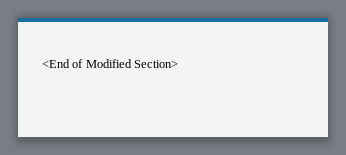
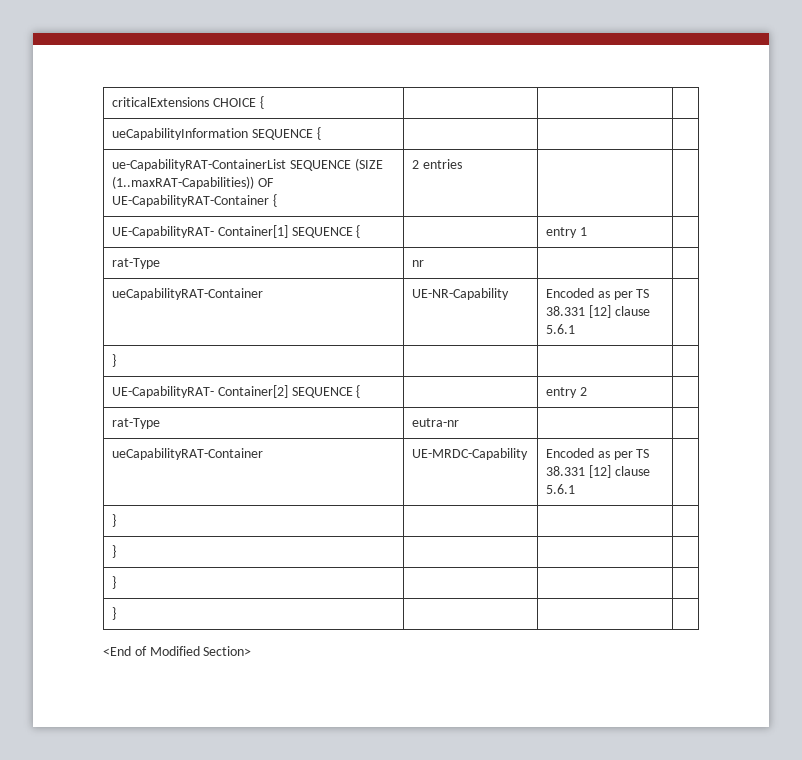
+ criticalExtensions CHOICE { | | |
+ ueCapabilityInformation SEQUENCE { | | |
+ ue-CapabilityRAT-ContainerList SEQUENCE (SIZE (1..maxRAT-Capabilities)) OF UE-CapabilityRAT-Container { | 2 entries | |
+ UE-CapabilityRAT- Container[1] SEQUENCE { | | entry 1 |
+ rat-Type | nr | |
+ ueCapabilityRAT-Container | UE-NR-Capability | Encoded as per TS 38.331 [12] clause 5.6.1 |
+ } | | |
+ UE-CapabilityRAT- Container[2] SEQUENCE { | | entry 2 |
+ rat-Type | eutra-nr | |
+ ueCapabilityRAT-Container | UE-MRDC-Capability | Encoded as per TS 38.331 [12] clause 5.6.1 |
+ } | | |
+ } | | |
+ } | | |
+ } | | |

